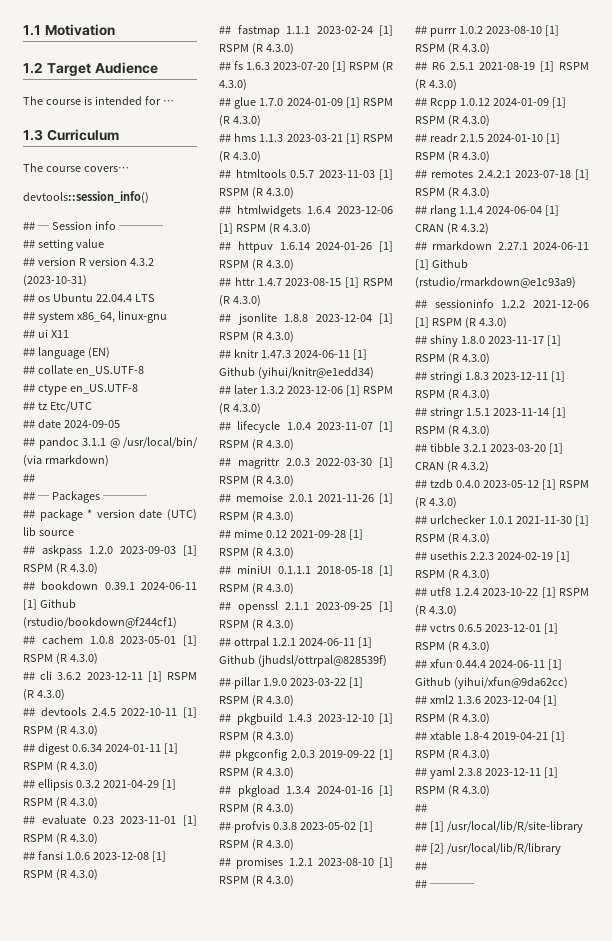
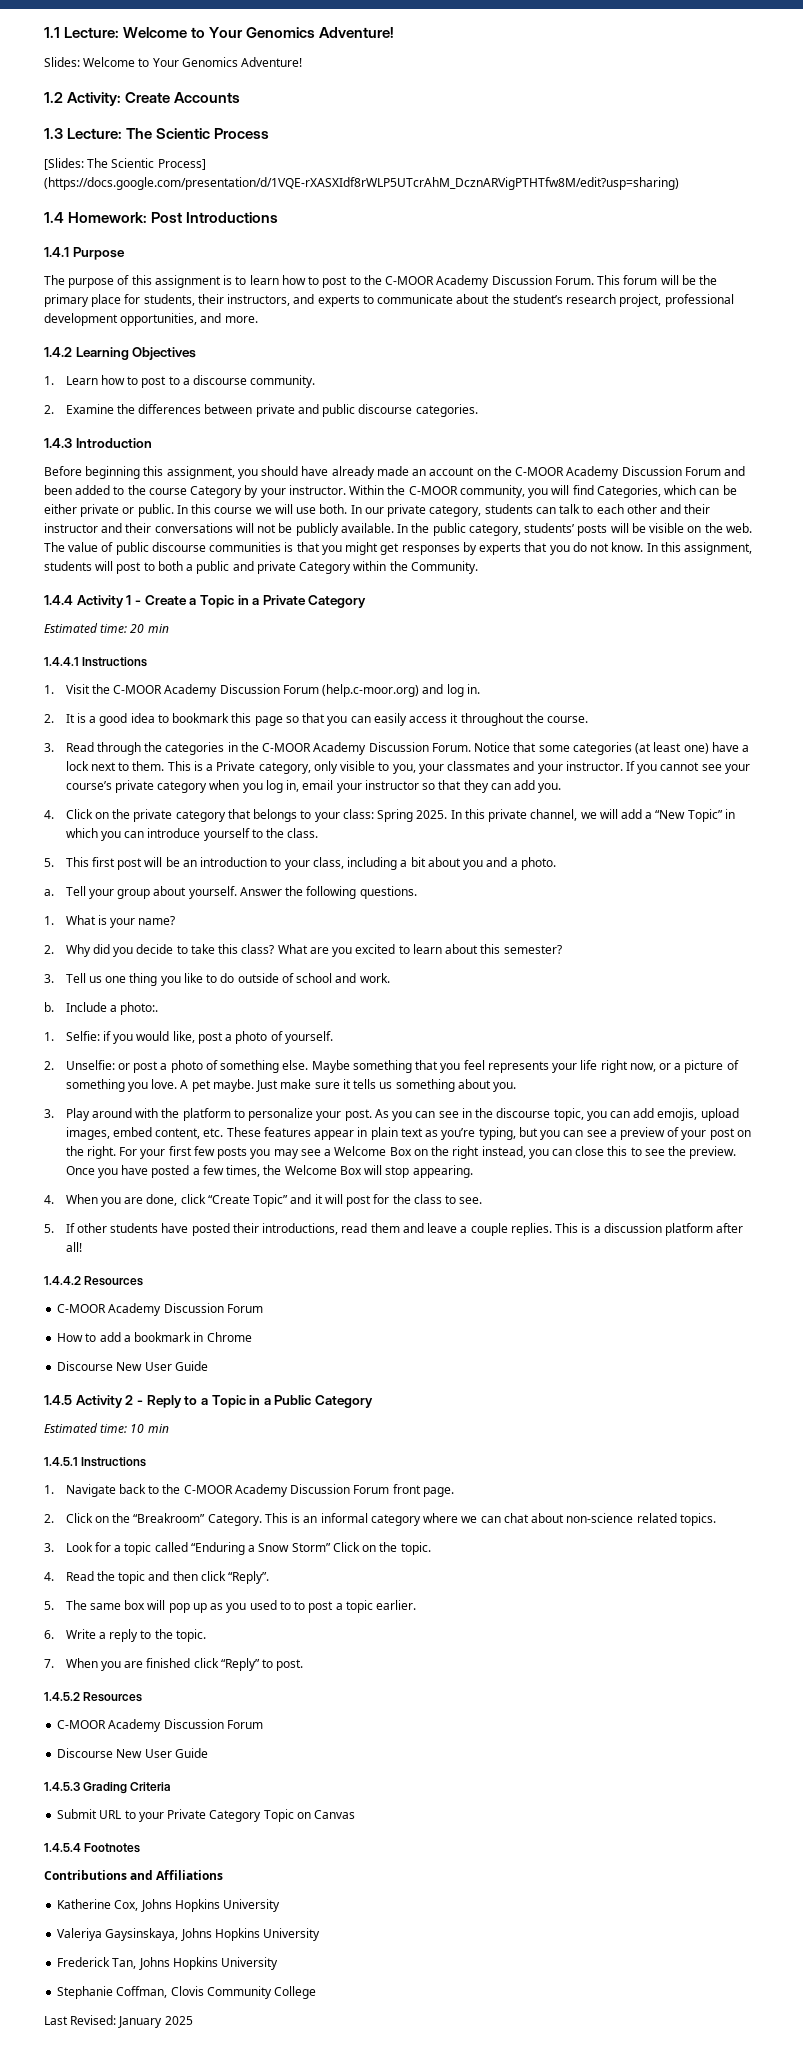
- 1.1 Motivation
- 1.2 Target Audience
- The course is intended for …
- 1.3 Curriculum
- The course covers…
- devtools::session_info()
- ## ─ Session info ────
- ## setting value
- ## version R version 4.3.2 (2023-10-31)
- ## os Ubuntu 22.04.4 LTS
- ## system x86_64, linux-gnu
- ## ui X11
- ## language (EN)
- ## collate en_US.UTF-8
- ## ctype en_US.UTF-8
- ## tz Etc/UTC
- ## date 2024-09-05
- ## pandoc 3.1.1 @ /usr/local/bin/ (via rmarkdown)
- ##
- ## ─ Packages ────
- ## package * version date (UTC) lib source
- ## askpass 1.2.0 2023-09-03 [1] RSPM (R 4.3.0)
- ## bookdown 0.39.1 2024-06-11 [1] Github (rstudio/bookdown@f244cf1)
- ## cachem 1.0.8 2023-05-01 [1] RSPM (R 4.3.0)
- ## cli 3.6.2 2023-12-11 [1] RSPM (R 4.3.0)
- ## devtools 2.4.5 2022-10-11 [1] RSPM (R 4.3.0)
- ## digest 0.6.34 2024-01-11 [1] RSPM (R 4.3.0)
- ## ellipsis 0.3.2 2021-04-29 [1] RSPM (R 4.3.0)
- ## evaluate 0.23 2023-11-01 [1] RSPM (R 4.3.0)
- ## fansi 1.0.6 2023-12-08 [1] RSPM (R 4.3.0)
- ## fastmap 1.1.1 2023-02-24 [1] RSPM (R 4.3.0)
- ## fs 1.6.3 2023-07-20 [1] RSPM (R 4.3.0)
- ## glue 1.7.0 2024-01-09 [1] RSPM (R 4.3.0)
- ## hms 1.1.3 2023-03-21 [1] RSPM (R 4.3.0)
- ## htmltools 0.5.7 2023-11-03 [1] RSPM (R 4.3.0)
- ## htmlwidgets 1.6.4 2023-12-06 [1] RSPM (R 4.3.0)
- ## httpuv 1.6.14 2024-01-26 [1] RSPM (R 4.3.0)
- ## httr 1.4.7 2023-08-15 [1] RSPM (R 4.3.0)
- ## jsonlite 1.8.8 2023-12-04 [1] RSPM (R 4.3.0)
- ## knitr 1.47.3 2024-06-11 [1] Github (yihui/knitr@e1edd34)
- ## later 1.3.2 2023-12-06 [1] RSPM (R 4.3.0)
- ## lifecycle 1.0.4 2023-11-07 [1] RSPM (R 4.3.0)
- ## magrittr 2.0.3 2022-03-30 [1] RSPM (R 4.3.0)
- ## memoise 2.0.1 2021-11-26 [1] RSPM (R 4.3.0)
- ## mime 0.12 2021-09-28 [1] RSPM (R 4.3.0)
- ## miniUI 0.1.1.1 2018-05-18 [1] RSPM (R 4.3.0)
- ## openssl 2.1.1 2023-09-25 [1] RSPM (R 4.3.0)
- ## ottrpal 1.2.1 2024-06-11 [1] Github (jhudsl/ottrpal@828539f)
- ## pillar 1.9.0 2023-03-22 [1] RSPM (R 4.3.0)
- ## pkgbuild 1.4.3 2023-12-10 [1] RSPM (R 4.3.0)
- ## pkgconfig 2.0.3 2019-09-22 [1] RSPM (R 4.3.0)
- ## pkgload 1.3.4 2024-01-16 [1] RSPM (R 4.3.0)
- ## profvis 0.3.8 2023-05-02 [1] RSPM (R 4.3.0)
- ## promises 1.2.1 2023-08-10 [1] RSPM (R 4.3.0)
- ## purrr 1.0.2 2023-08-10 [1] RSPM (R 4.3.0)
- ## R6 2.5.1 2021-08-19 [1] RSPM (R 4.3.0)
- ## Rcpp 1.0.12 2024-01-09 [1] RSPM (R 4.3.0)
- ## readr 2.1.5 2024-01-10 [1] RSPM (R 4.3.0)
- ## remotes 2.4.2.1 2023-07-18 [1] RSPM (R 4.3.0)
- ## rlang 1.1.4 2024-06-04 [1] CRAN (R 4.3.2)
- ## rmarkdown 2.27.1 2024-06-11 [1] Github (rstudio/rmarkdown@e1c93a9)
- ## sessioninfo 1.2.2 2021-12-06 [1] RSPM (R 4.3.0)
- ## shiny 1.8.0 2023-11-17 [1] RSPM (R 4.3.0)
- ## stringi 1.8.3 2023-12-11 [1] RSPM (R 4.3.0)
- ## stringr 1.5.1 2023-11-14 [1] RSPM (R 4.3.0)
- ## tibble 3.2.1 2023-03-20 [1] CRAN (R 4.3.2)
- ## tzdb 0.4.0 2023-05-12 [1] RSPM (R 4.3.0)
- ## urlchecker 1.0.1 2021-11-30 [1] RSPM (R 4.3.0)
- ## usethis 2.2.3 2024-02-19 [1] RSPM (R 4.3.0)
- ## utf8 1.2.4 2023-10-22 [1] RSPM (R 4.3.0)
- ## vctrs 0.6.5 2023-12-01 [1] RSPM (R 4.3.0)
- ## xfun 0.44.4 2024-06-11 [1] Github (yihui/xfun@9da62cc)
- ## xml2 1.3.6 2023-12-04 [1] RSPM (R 4.3.0)
- ## xtable 1.8-4 2019-04-21 [1] RSPM (R 4.3.0)
- ## yaml 2.3.8 2023-12-11 [1] RSPM (R 4.3.0)
- ##
- ## [1] /usr/local/lib/R/site-library
- ## [2] /usr/local/lib/R/library
- ##
- ## ────
+ 1.1 Lecture: Welcome to Your Genomics Adventure!
+ Slides: Welcome to Your Genomics Adventure!
+ 1.2 Activity: Create Accounts
+ 1.3 Lecture: The Scientic Process
+ [Slides: The Scientic Process] (https://docs.google.com/presentation/d/1VQE-rXASXIdf8rWLP5UTcrAhM_DcznARVigPTHTfw8M/edit?usp=sharing)
+ 1.4 Homework: Post Introductions
+ 1.4.1 Purpose
+ The purpose of this assignment is to learn how to post to the C-MOOR Academy Discussion Forum. This forum will be the primary place for students, their instructors, and experts to communicate about the student’s research project, professional development opportunities, and more.
+ 1.4.2 Learning Objectives
+ 1. Learn how to post to a discourse community.
+ 2. Examine the differences between private and public discourse categories.
+ 1.4.3 Introduction
+ Before beginning this assignment, you should have already made an account on the C-MOOR Academy Discussion Forum and been added to the course Category by your instructor. Within the C-MOOR community, you will find Categories, which can be either private or public. In this course we will use both. In our private category, students can talk to each other and their instructor and their conversations will not be publicly available. In the public category, students’ posts will be visible on the web. The value of public discourse communities is that you might get responses by experts that you do not know. In this assignment, students will post to both a public and private Category within the Community.
+ 1.4.4 Activity 1 - Create a Topic in a Private Category
+ Estimated time: 20 min
+ 1.4.4.1 Instructions
+ 1. Visit the C-MOOR Academy Discussion Forum (help.c-moor.org) and log in.
+ 2. It is a good idea to bookmark this page so that you can easily access it throughout the course.
+ 3. Read through the categories in the C-MOOR Academy Discussion Forum. Notice that some categories (at least one) have a lock next to them. This is a Private category, only visible to you, your classmates and your instructor. If you cannot see your course’s private category when you log in, email your instructor so that they can add you.
+ 4. Click on the private category that belongs to your class: Spring 2025. In this private channel, we will add a “New Topic” in which you can introduce yourself to the class.
+ 5. This first post will be an introduction to your class, including a bit about you and a photo.
+ a. Tell your group about yourself. Answer the following questions.
+ 1. What is your name?
+ 2. Why did you decide to take this class? What are you excited to learn about this semester?
+ 3. Tell us one thing you like to do outside of school and work.
+ b. Include a photo:.
+ 1. Selfie: if you would like, post a photo of yourself.
+ 2. Unselfie: or post a photo of something else. Maybe something that you feel represents your life right now, or a picture of something you love. A pet maybe. Just make sure it tells us something about you.
+ 3. Play around with the platform to personalize your post. As you can see in the discourse topic, you can add emojis, upload images, embed content, etc. These features appear in plain text as you’re typing, but you can see a preview of your post on the right. For your first few posts you may see a Welcome Box on the right instead, you can close this to see the preview. Once you have posted a few times, the Welcome Box will stop appearing.
+ 4. When you are done, click “Create Topic” and it will post for the class to see.
+ 5. If other students have posted their introductions, read them and leave a couple replies. This is a discussion platform after all!
+ 1.4.4.2 Resources
+ C-MOOR Academy Discussion Forum
+ How to add a bookmark in Chrome
+ Discourse New User Guide
+ 1.4.5 Activity 2 - Reply to a Topic in a Public Category
+ Estimated time: 10 min
+ 1.4.5.1 Instructions
+ 1. Navigate back to the C-MOOR Academy Discussion Forum front page.
+ 2. Click on the “Breakroom” Category. This is an informal category where we can chat about non-science related topics.
+ 3. Look for a topic called “Enduring a Snow Storm” Click on the topic.
+ 4. Read the topic and then click “Reply”.
+ 5. The same box will pop up as you used to to post a topic earlier.
+ 6. Write a reply to the topic.
+ 7. When you are finished click “Reply” to post.
+ 1.4.5.2 Resources
+ C-MOOR Academy Discussion Forum
+ Discourse New User Guide
+ 1.4.5.3 Grading Criteria
+ Submit URL to your Private Category Topic on Canvas
+ 1.4.5.4 Footnotes
+ Contributions and Affiliations
+ Katherine Cox, Johns Hopkins University
+ Valeriya Gaysinskaya, Johns Hopkins University
+ Frederick Tan, Johns Hopkins University
+ Stephanie Coffman, Clovis Community College
+ Last Revised: January 2025

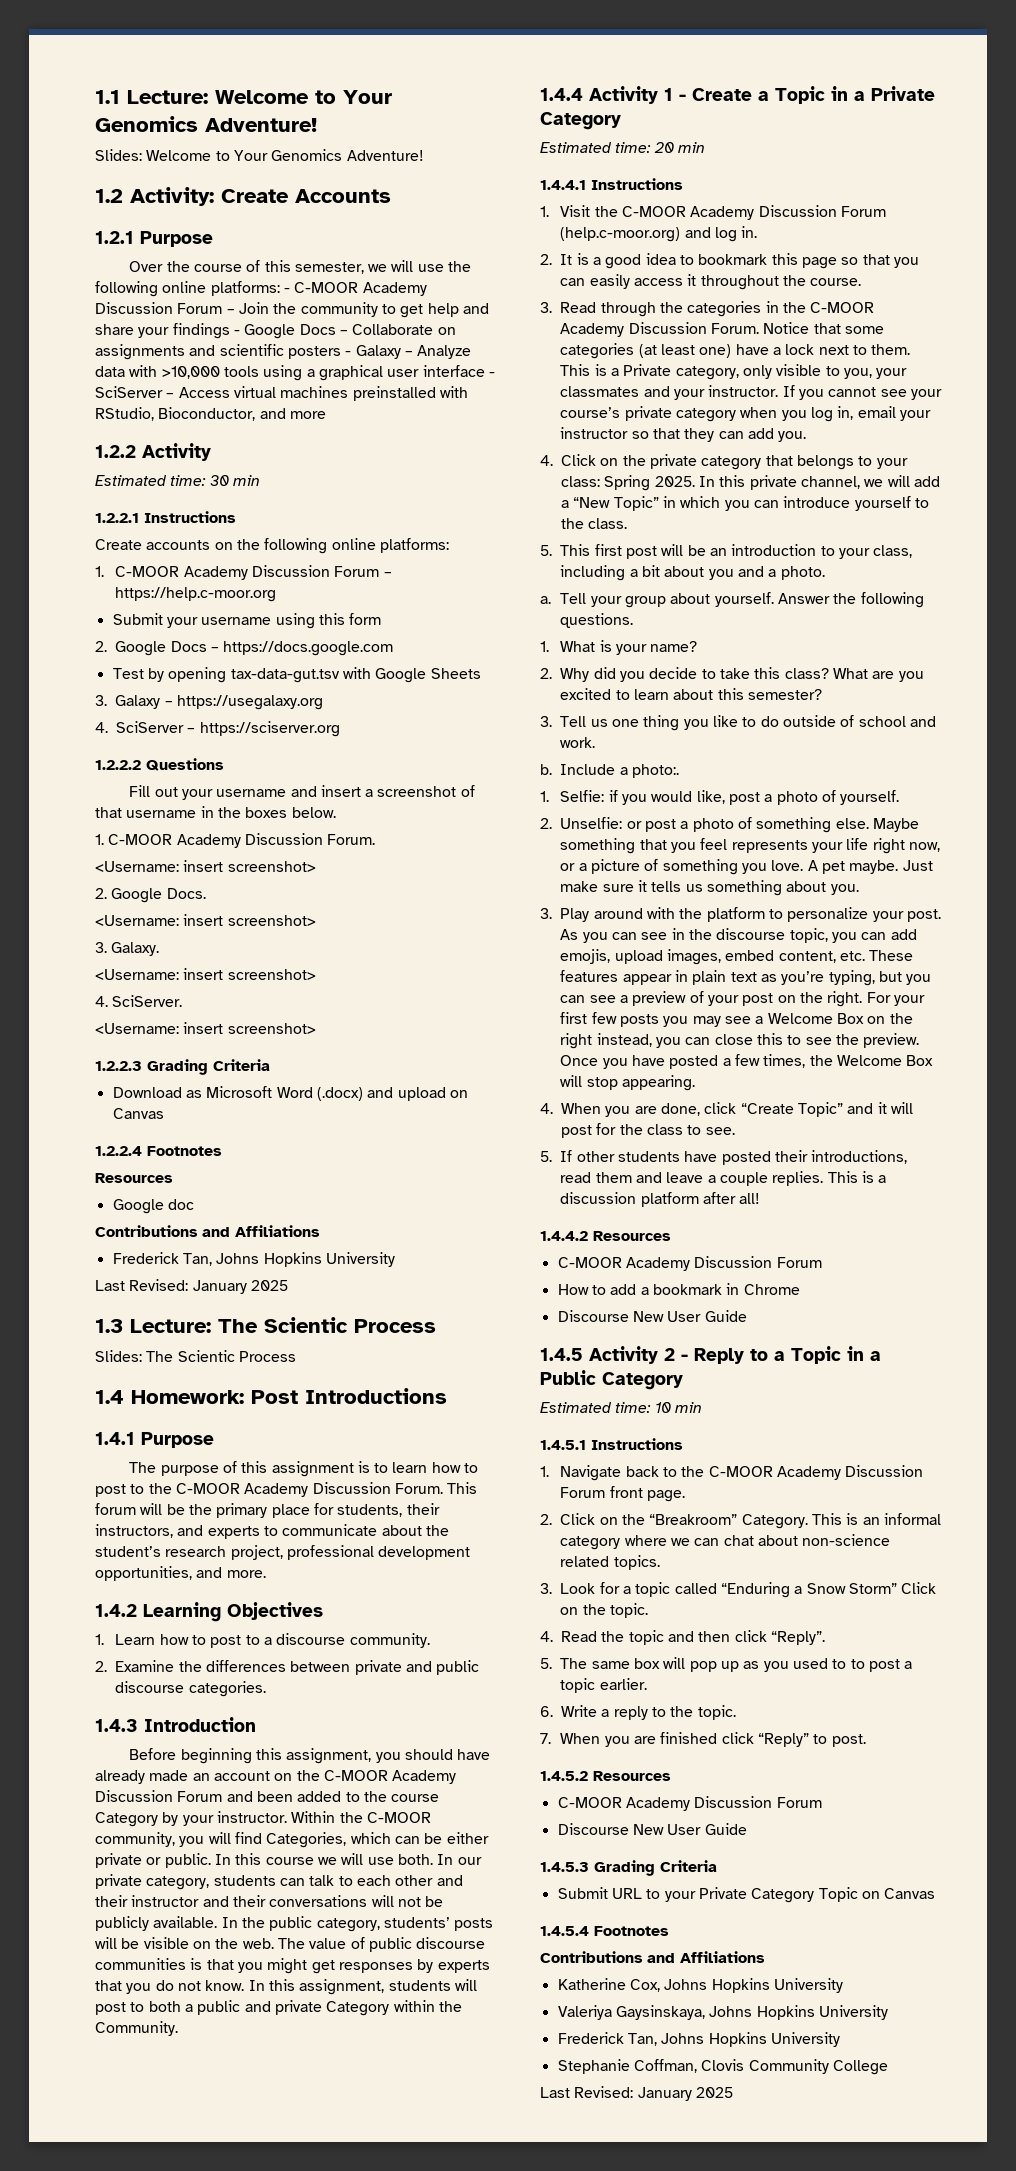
+ 1.2.1 Purpose
+ Over the course of this semester, we will use the following online platforms: - C-MOOR Academy Discussion Forum – Join the community to get help and share your findings - Google Docs – Collaborate on assignments and scientific posters - Galaxy – Analyze data with >10,000 tools using a graphical user interface - SciServer – Access virtual machines preinstalled with RStudio, Bioconductor, and more
+ 1.2.2 Activity
+ Estimated time: 30 min
+ 1.2.2.1 Instructions
+ Create accounts on the following online platforms:
+ 1. C-MOOR Academy Discussion Forum – https://help.c-moor.org
+ Submit your username using this form
+ 2. Google Docs – https://docs.google.com
+ Test by opening tax-data-gut.tsv with Google Sheets
+ 3. Galaxy – https://usegalaxy.org
+ 4. SciServer – https://sciserver.org
+ 1.2.2.2 Questions
+ Fill out your username and insert a screenshot of that username in the boxes below.
+ 1. C-MOOR Academy Discussion Forum.
+ <Username: insert screenshot>
+ 2. Google Docs.
+ <Username: insert screenshot>
+ 3. Galaxy.
+ <Username: insert screenshot>
+ 4. SciServer.
+ <Username: insert screenshot>
+ 1.2.2.3 Grading Criteria
+ Download as Microsoft Word (.docx) and upload on Canvas
+ 1.2.2.4 Footnotes
+ Resources
+ Google doc
+ Contributions and Affiliations
+ Frederick Tan, Johns Hopkins University
+ Last Revised: January 2025
- [Slides: The Scientic Process] (https://docs.google.com/presentation/d/1VQE-rXASXIdf8rWLP5UTcrAhM_DcznARVigPTHTfw8M/edit?usp=sharing)
+ Slides: The Scientic Process

